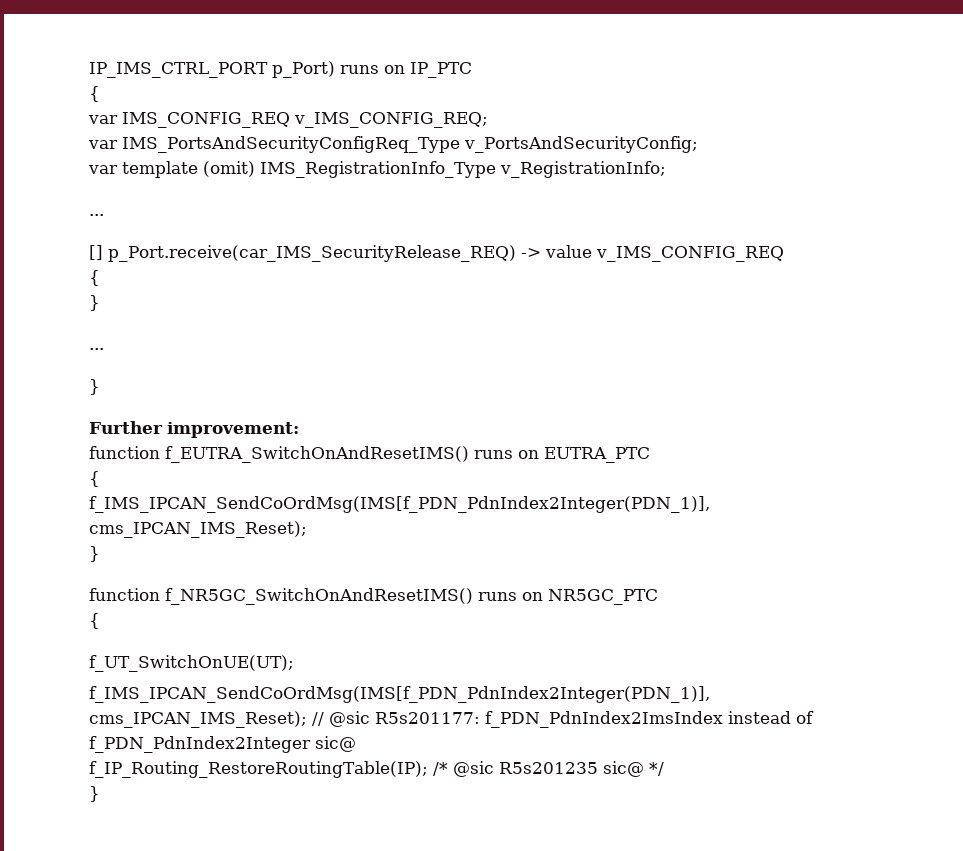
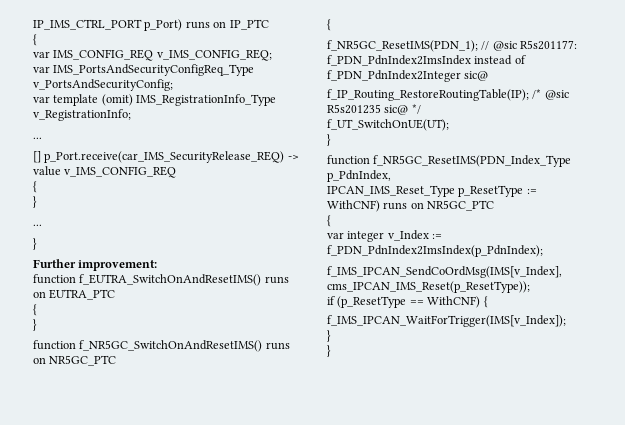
  function f_EUTRA_SwitchOnAndResetIMS() runs on EUTRA_PTC
  {
- f_IMS_IPCAN_SendCoOrdMsg(IMS[f_PDN_PdnIndex2Integer(PDN_1)], cms_IPCAN_IMS_Reset);
- f_UT_SwitchOnUE(UT);
- f_IMS_IPCAN_SendCoOrdMsg(IMS[f_PDN_PdnIndex2Integer(PDN_1)], cms_IPCAN_IMS_Reset); // @sic R5s201177: f_PDN_PdnIndex2ImsIndex instead of f_PDN_PdnIndex2Integer sic@
+ f_NR5GC_ResetIMS(PDN_1); // @sic R5s201177: f_PDN_PdnIndex2ImsIndex instead of f_PDN_PdnIndex2Integer sic@
  f_IP_Routing_RestoreRoutingTable(IP); /* @sic R5s201235 sic@ */
+ f_UT_SwitchOnUE(UT);
+ }
+ function f_NR5GC_ResetIMS(PDN_Index_Type p_PdnIndex,
+ IPCAN_IMS_Reset_Type p_ResetType := WithCNF) runs on NR5GC_PTC
+ {
+ var integer v_Index := f_PDN_PdnIndex2ImsIndex(p_PdnIndex);
+ f_IMS_IPCAN_SendCoOrdMsg(IMS[v_Index], cms_IPCAN_IMS_Reset(p_ResetType));
+ if (p_ResetType == WithCNF) {
+ f_IMS_IPCAN_WaitForTrigger(IMS[v_Index]);
+ }

